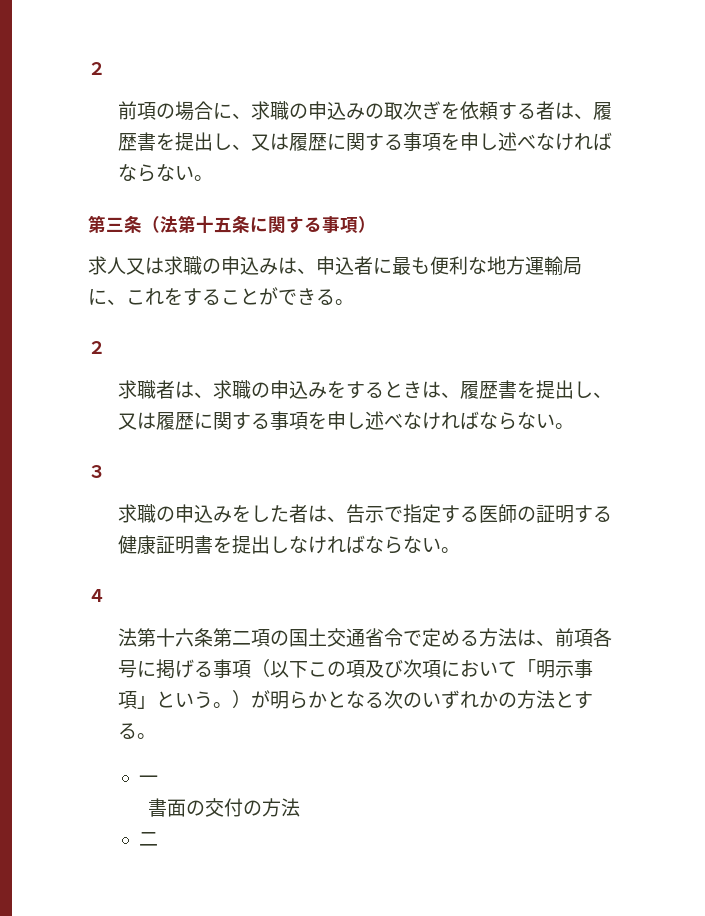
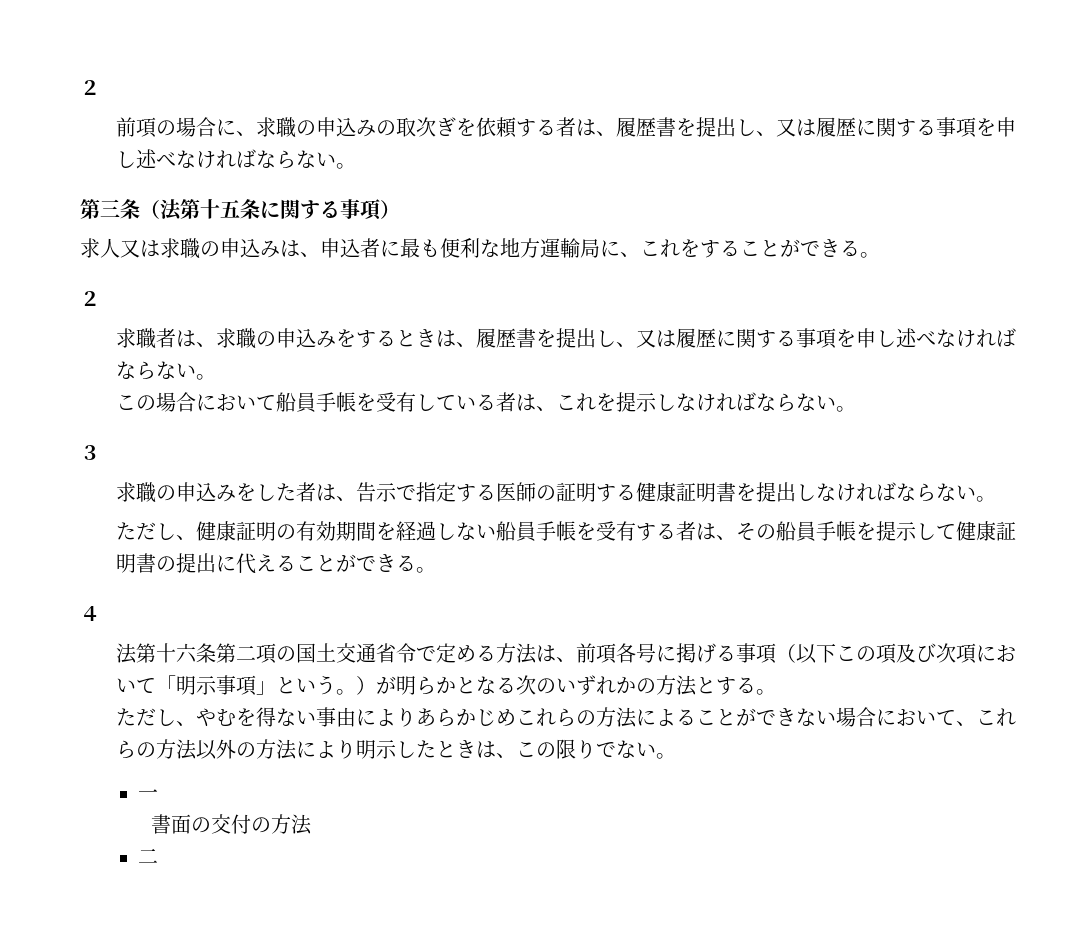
+ この場合において船員手帳を受有している者は、これを提示しなければならない。
+ ただし、健康証明の有効期間を経過しない船員手帳を受有する者は、その船員手帳を提示して健康証明書の提出に代えることができる。
+ ただし、やむを得ない事由によりあらかじめこれらの方法によることができない場合において、これらの方法以外の方法により明示したときは、この限りでない。

